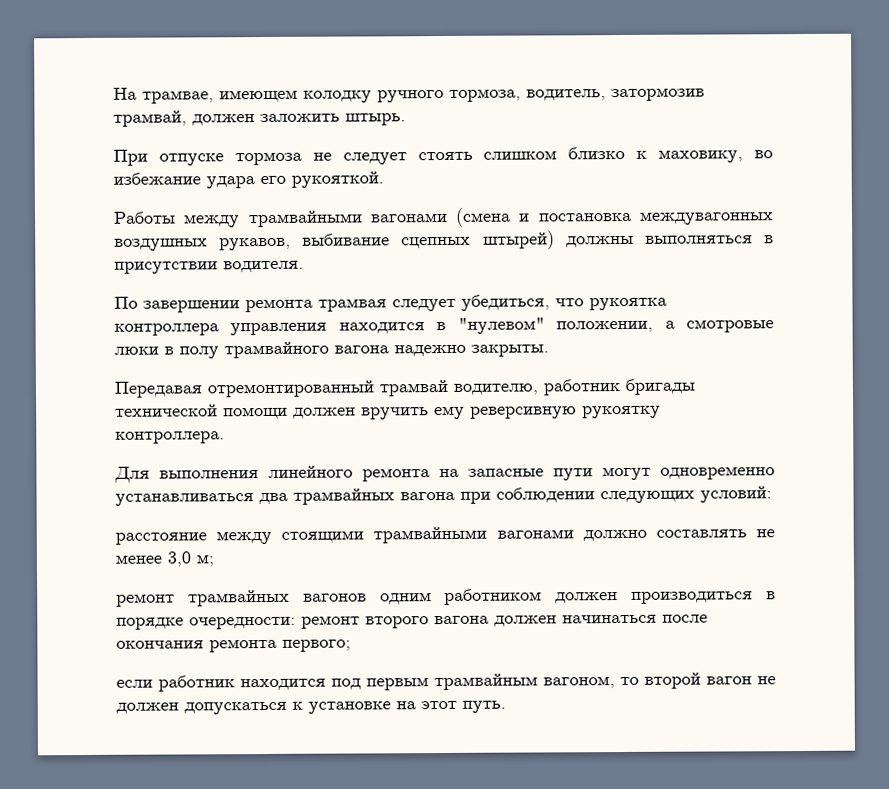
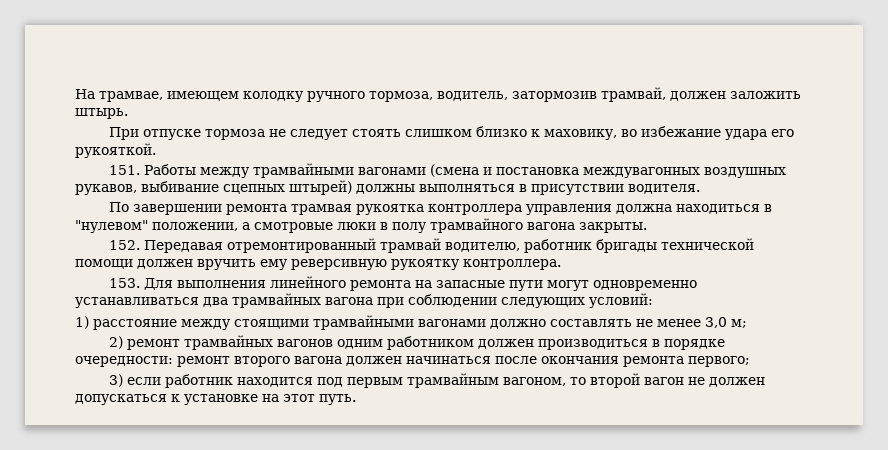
- Работы между трамвайными вагонами (смена и постановка междувагонных воздушных рукавов, выбивание сцепных штырей) должны выполняться в присутствии водителя.
+ 151. Работы между трамвайными вагонами (смена и постановка междувагонных воздушных рукавов, выбивание сцепных штырей) должны выполняться в присутствии водителя.
- По завершении ремонта трамвая следует убедиться, что рукоятка контроллера управления находится в "нулевом" положении, а смотровые люки в полу трамвайного вагона надежно закрыты.
+ По завершении ремонта трамвая рукоятка контроллера управления должна находиться в "нулевом" положении, а смотровые люки в полу трамвайного вагона закрыты.
- Передавая отремонтированный трамвай водителю, работник бригады технической помощи должен вручить ему реверсивную рукоятку контроллера.
+ 152. Передавая отремонтированный трамвай водителю, работник бригады технической помощи должен вручить ему реверсивную рукоятку контроллера.
- Для выполнения линейного ремонта на запасные пути могут одновременно устанавливаться два трамвайных вагона при соблюдении следующих условий:
+ 153. Для выполнения линейного ремонта на запасные пути могут одновременно устанавливаться два трамвайных вагона при соблюдении следующих условий:
- расстояние между стоящими трамвайными вагонами должно составлять не менее 3,0 м;
+ 1) расстояние между стоящими трамвайными вагонами должно составлять не менее 3,0 м;
- ремонт трамвайных вагонов одним работником должен производиться в порядке очередности: ремонт второго вагона должен начинаться после окончания ремонта первого;
+ 2) ремонт трамвайных вагонов одним работником должен производиться в порядке очередности: ремонт второго вагона должен начинаться после окончания ремонта первого;
- если работник находится под первым трамвайным вагоном, то второй вагон не должен допускаться к установке на этот путь.
+ 3) если работник находится под первым трамвайным вагоном, то второй вагон не должен допускаться к установке на этот путь.

